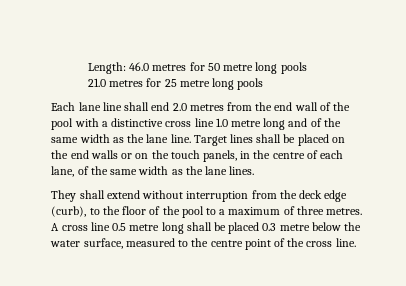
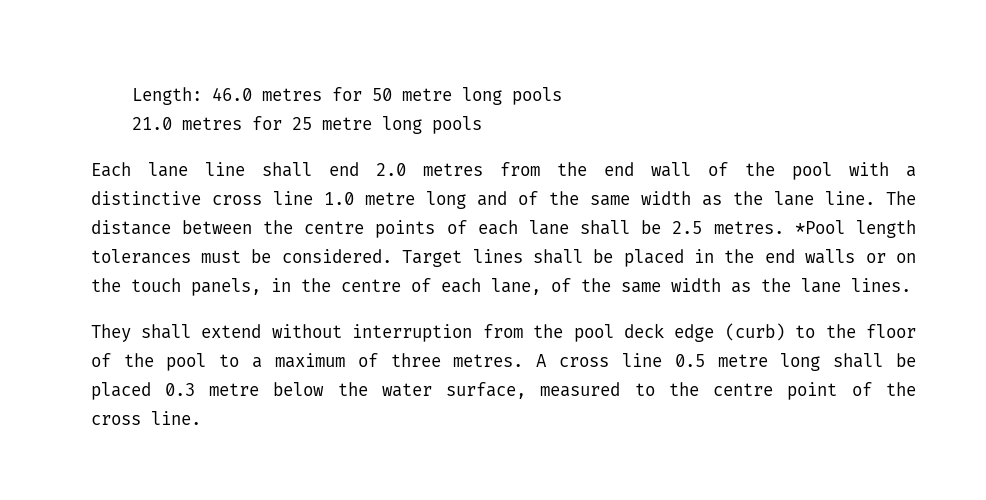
+ The distance between the centre points of each lane shall be 2.5 metres. *Pool length tolerances must be considered.
- Target lines shall be placed on the end walls or on the touch panels, in the centre of each lane, of the same width as the lane lines.
+ Target lines shall be placed in the end walls or on the touch panels, in the centre of each lane, of the same width as the lane lines.
- They shall extend without interruption from the deck edge (curb), to the floor of the pool to a maximum of three metres.
+ They shall extend without interruption from the pool deck edge (curb) to the floor of the pool to a maximum of three metres.

